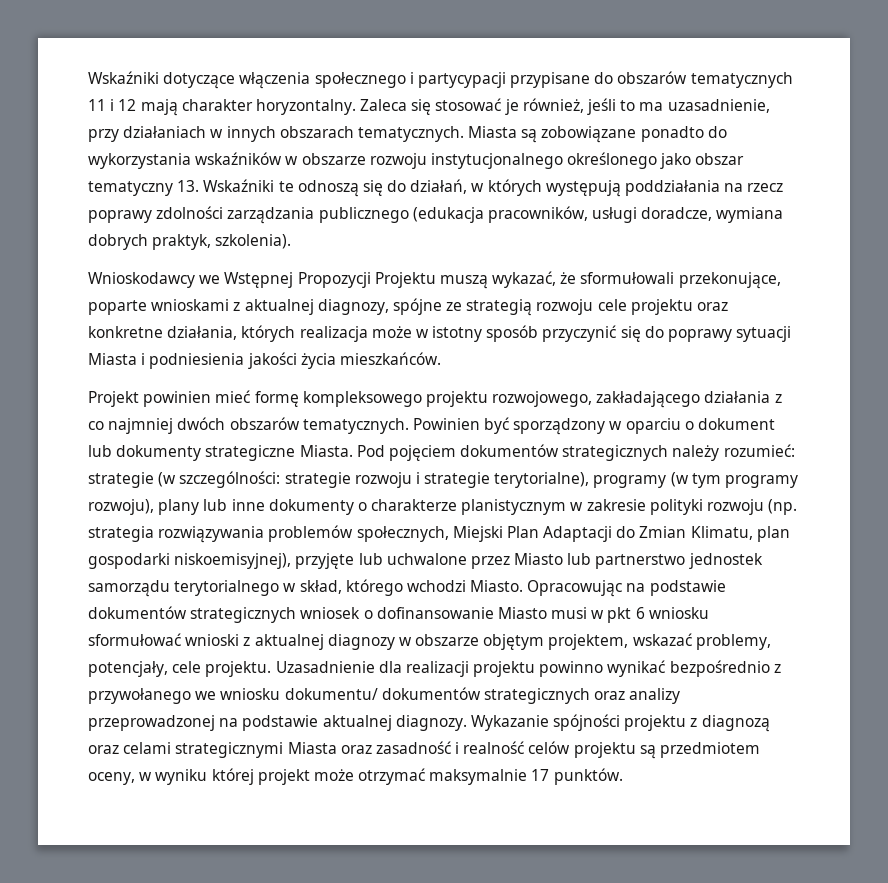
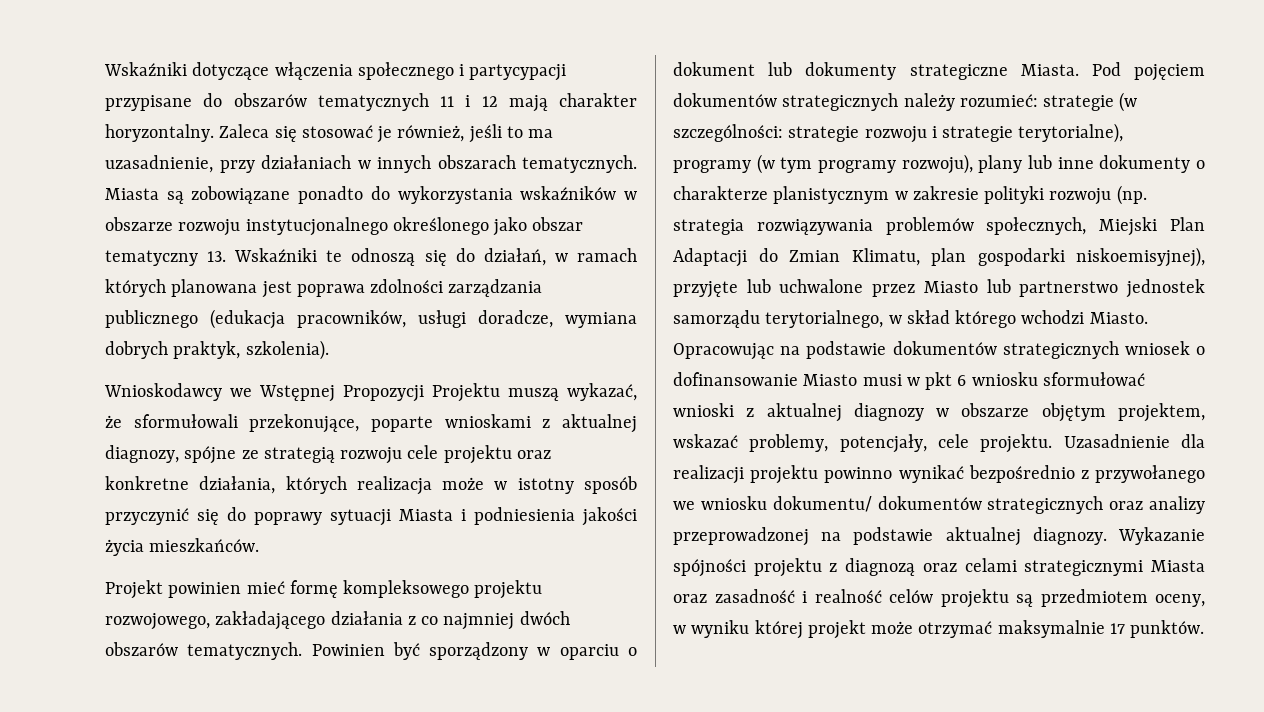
- Miasta są zobowiązane ponadto do wykorzystania wskaźników w obszarze rozwoju instytucjonalnego określonego jako obszar tematyczny 13. Wskaźniki te odnoszą się do działań, w których występują poddziałania na rzecz poprawy zdolności zarządzania publicznego (edukacja pracowników, usługi doradcze, wymiana dobrych praktyk, szkolenia).
+ Miasta są zobowiązane ponadto do wykorzystania wskaźników w obszarze rozwoju instytucjonalnego określonego jako obszar tematyczny 13. Wskaźniki te odnoszą się do działań, w ramach których planowana jest poprawa zdolności zarządzania publicznego (edukacja pracowników, usługi doradcze, wymiana dobrych praktyk, szkolenia).
- Pod pojęciem dokumentów strategicznych należy rozumieć: strategie (w szczególności: strategie rozwoju i strategie terytorialne), programy (w tym programy rozwoju), plany lub inne dokumenty o charakterze planistycznym w zakresie polityki rozwoju (np. strategia rozwiązywania problemów społecznych, Miejski Plan Adaptacji do Zmian Klimatu, plan gospodarki niskoemisyjnej), przyjęte lub uchwalone przez Miasto lub partnerstwo jednostek samorządu terytorialnego w skład, którego wchodzi Miasto.
+ Pod pojęciem dokumentów strategicznych należy rozumieć: strategie (w szczególności: strategie rozwoju i strategie terytorialne), programy (w tym programy rozwoju), plany lub inne dokumenty o charakterze planistycznym w zakresie polityki rozwoju (np. strategia rozwiązywania problemów społecznych, Miejski Plan Adaptacji do Zmian Klimatu, plan gospodarki niskoemisyjnej), przyjęte lub uchwalone przez Miasto lub partnerstwo jednostek samorządu terytorialnego, w skład którego wchodzi Miasto.

